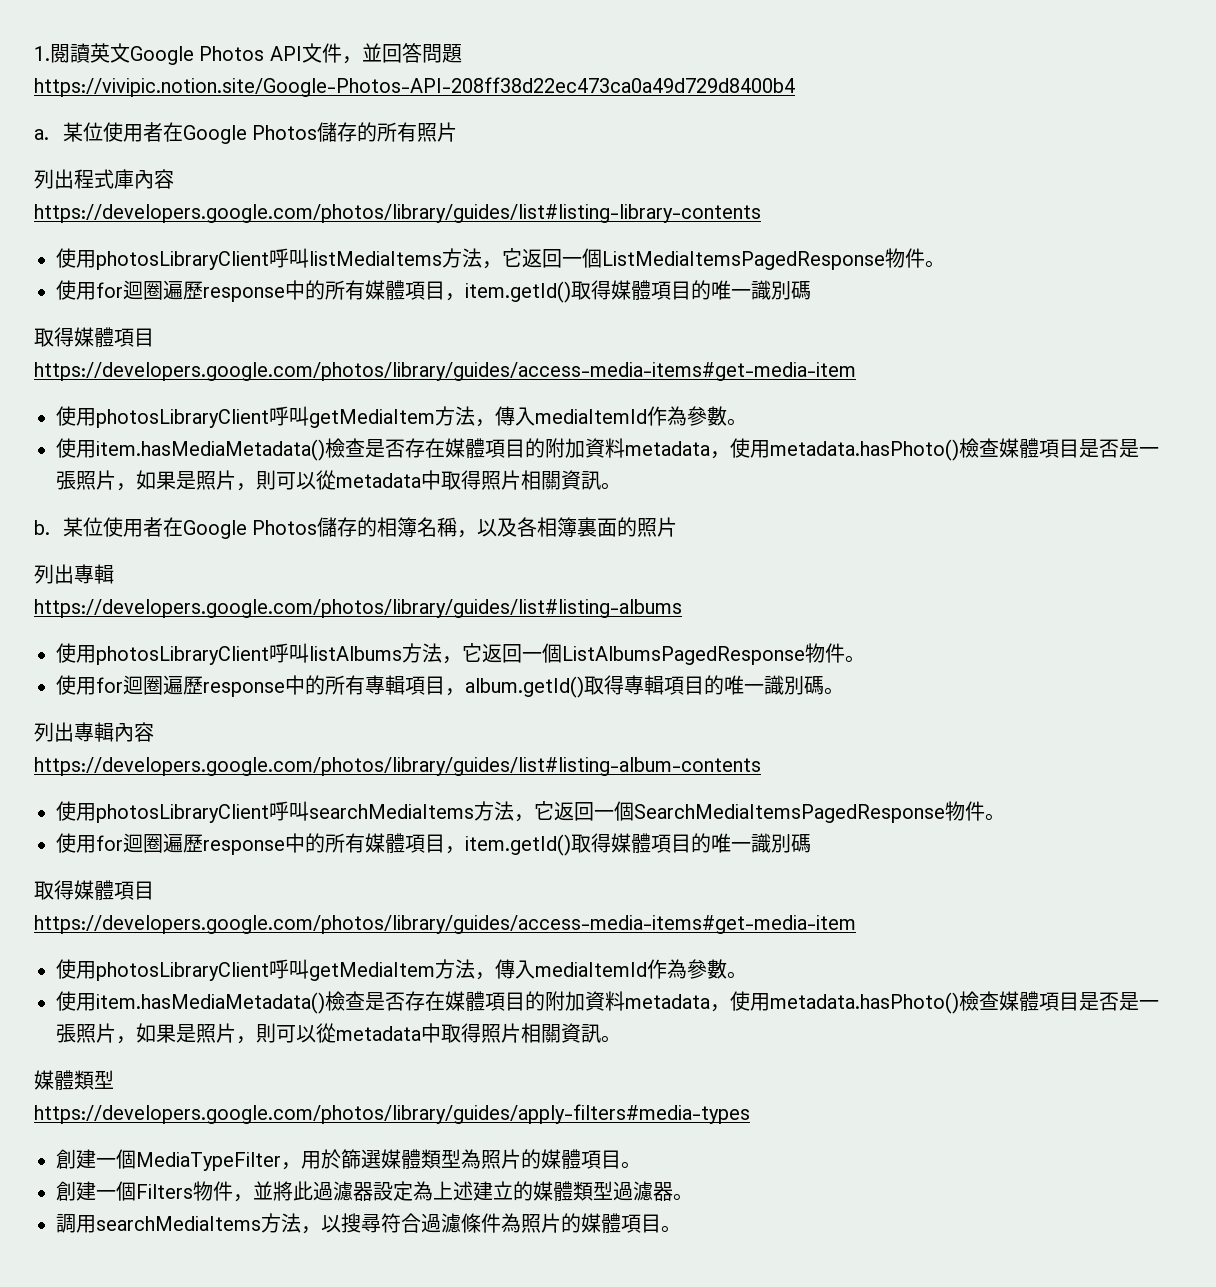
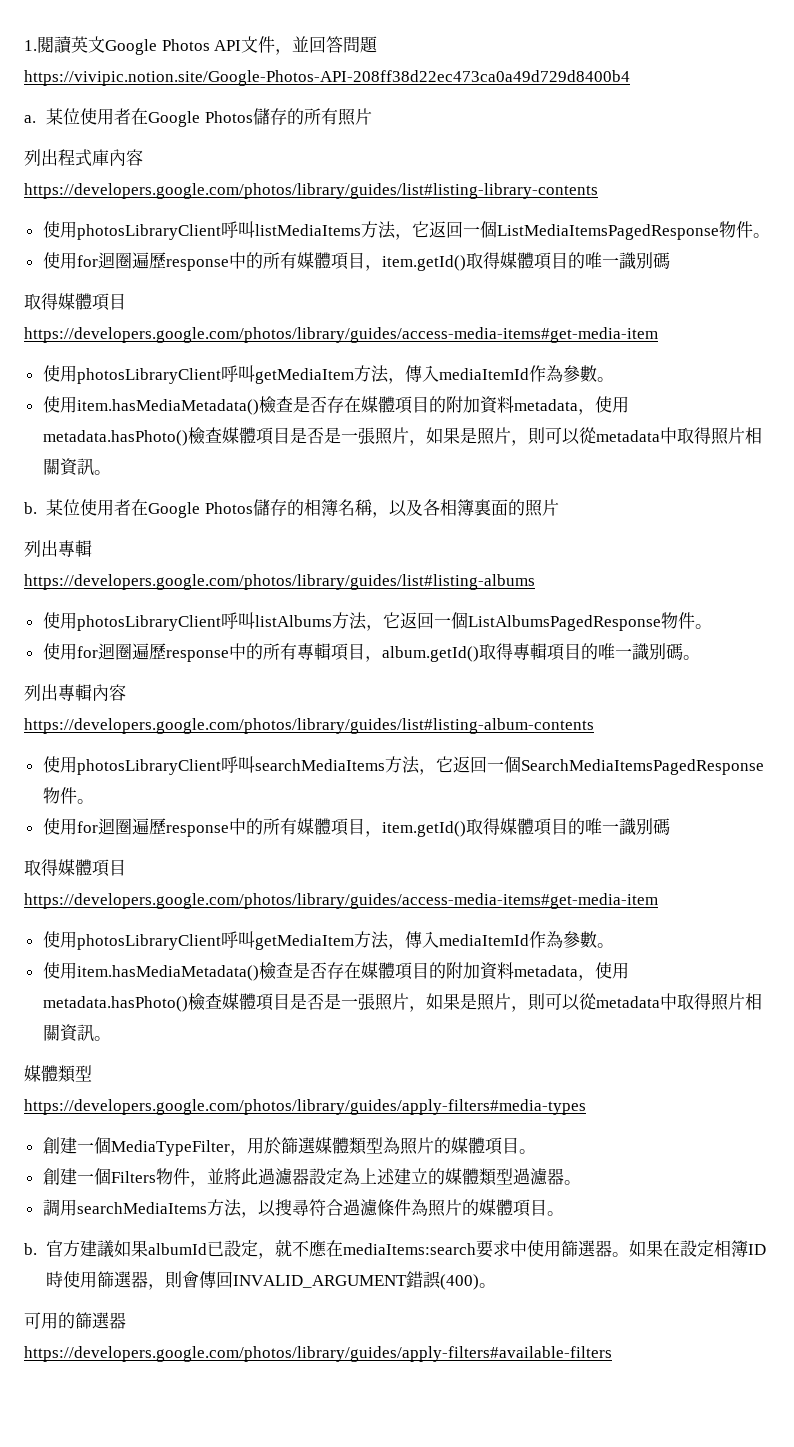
+ b.官方建議如果albumId已設定，就不應在mediaItems:search要求中使用篩選器。如果在設定相簿ID時使用篩選器，則會傳回INVALID_ARGUMENT錯誤(400)。
+ 可用的篩選器
+ https://developers.google.com/photos/library/guides/apply-filters#available-filters

